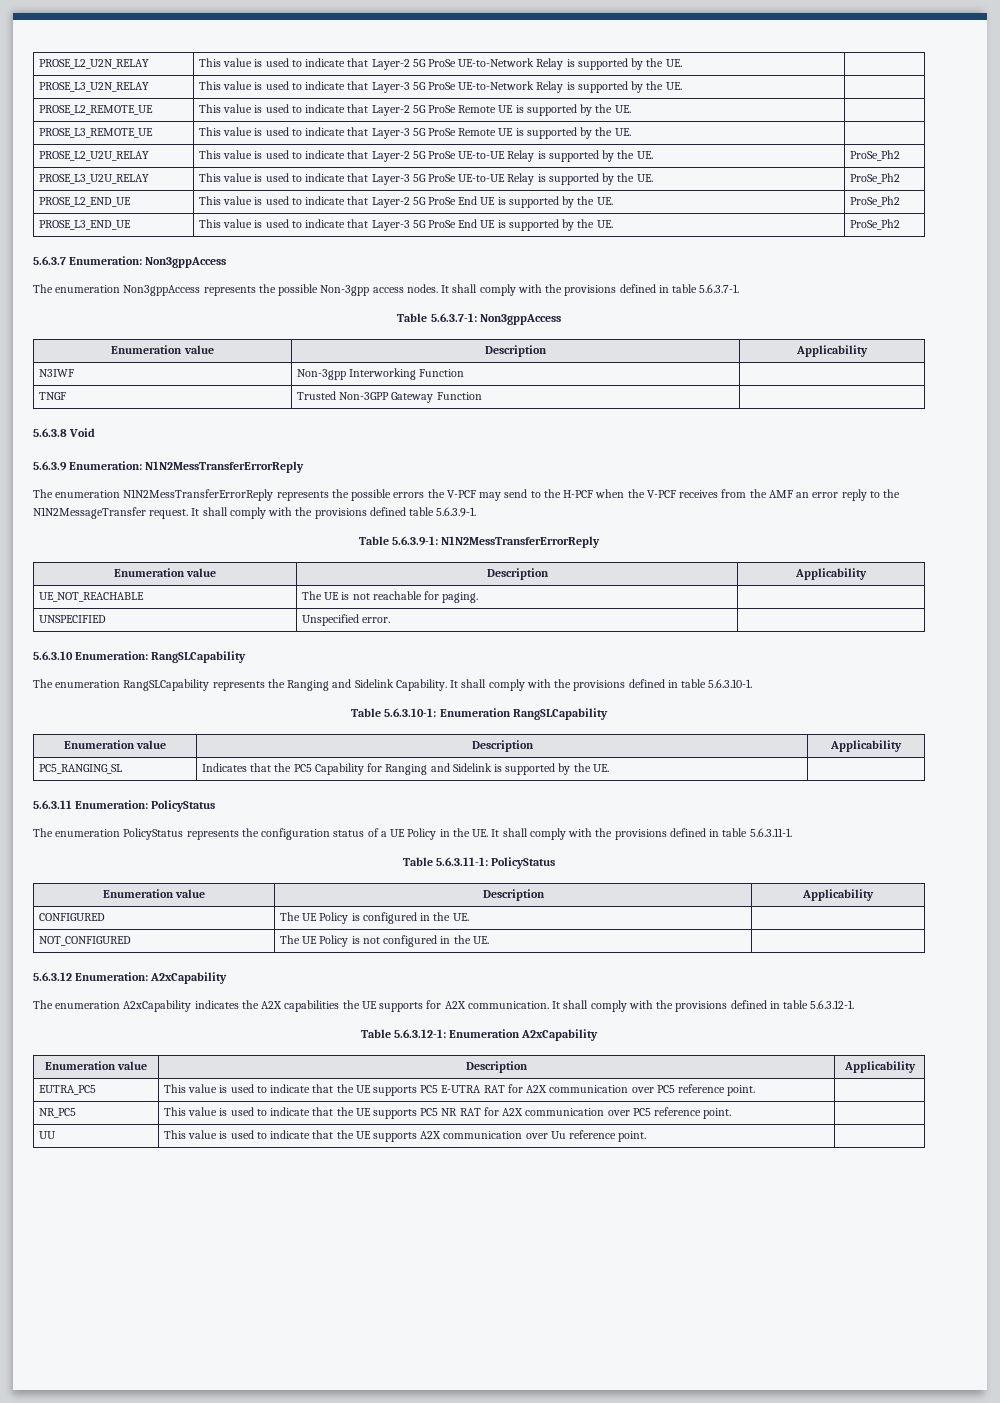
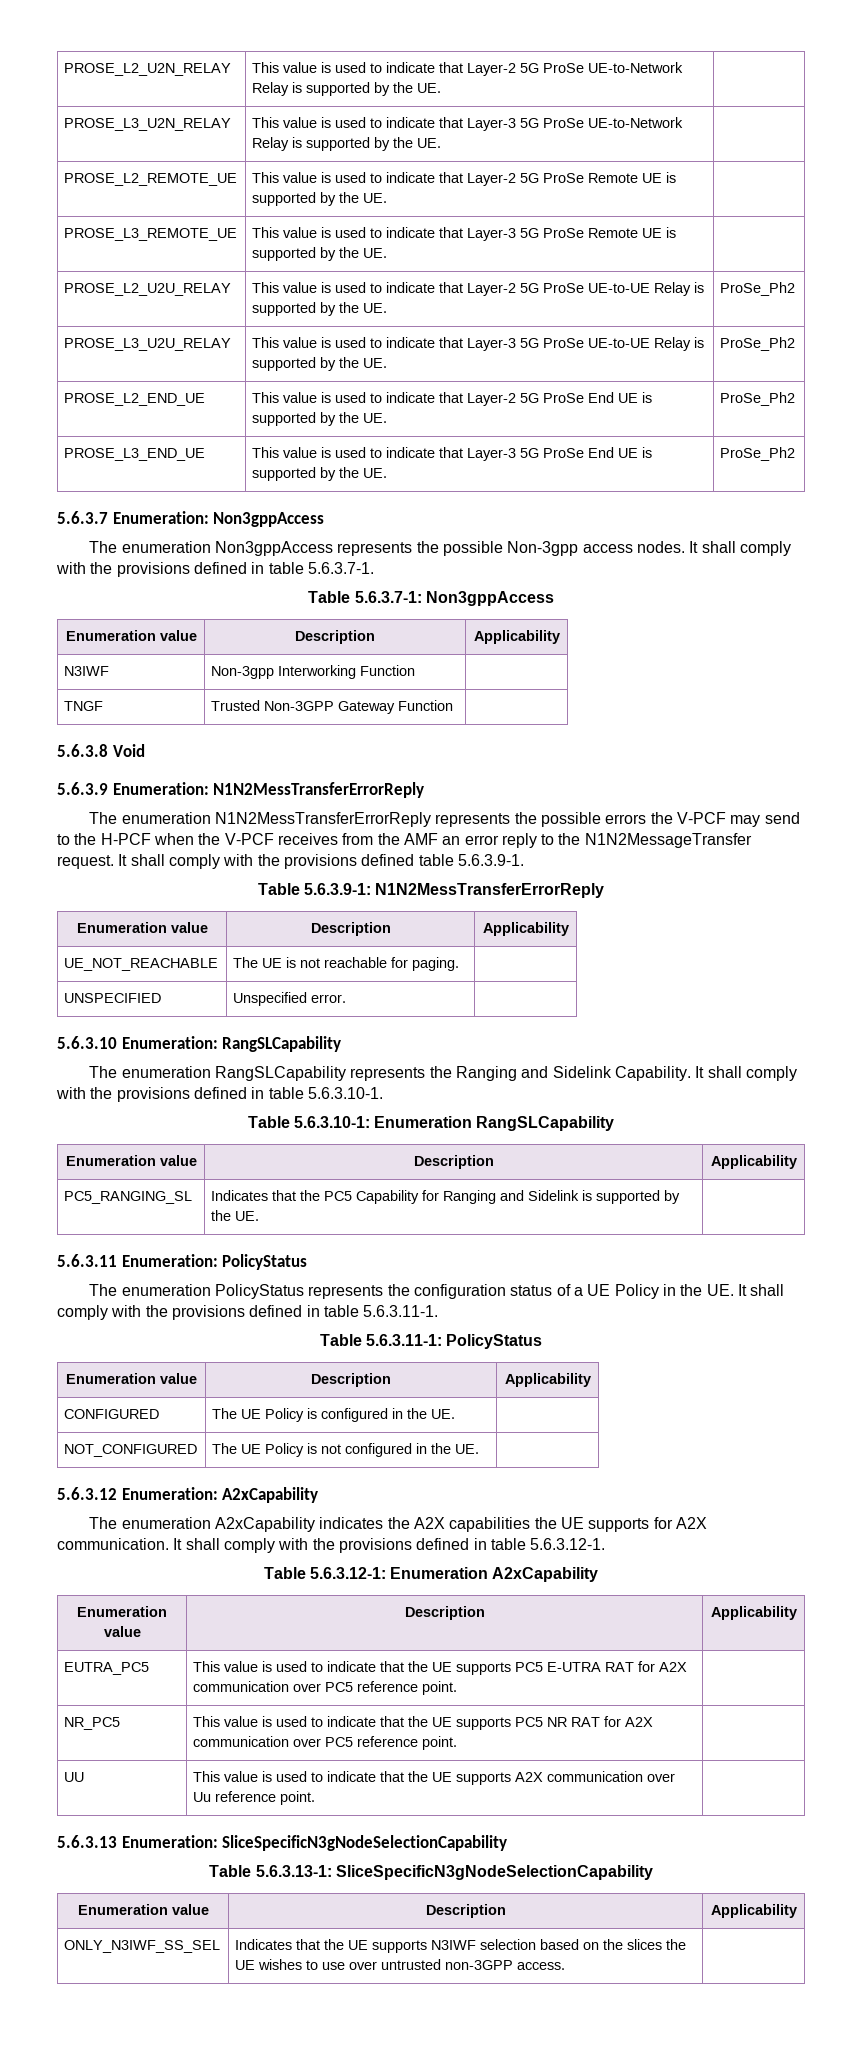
+ 5.6.3.13 Enumeration: SliceSpecificN3gNodeSelectionCapability
+ Table 5.6.3.13-1: SliceSpecificN3gNodeSelectionCapability
+ Enumeration value | Description | Applicability
+ ONLY_N3IWF_SS_SEL | Indicates that the UE supports N3IWF selection based on the slices the UE wishes to use over untrusted non-3GPP access. |

